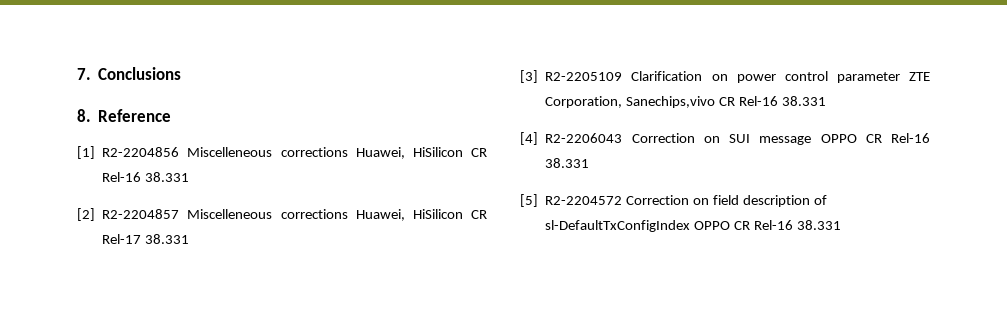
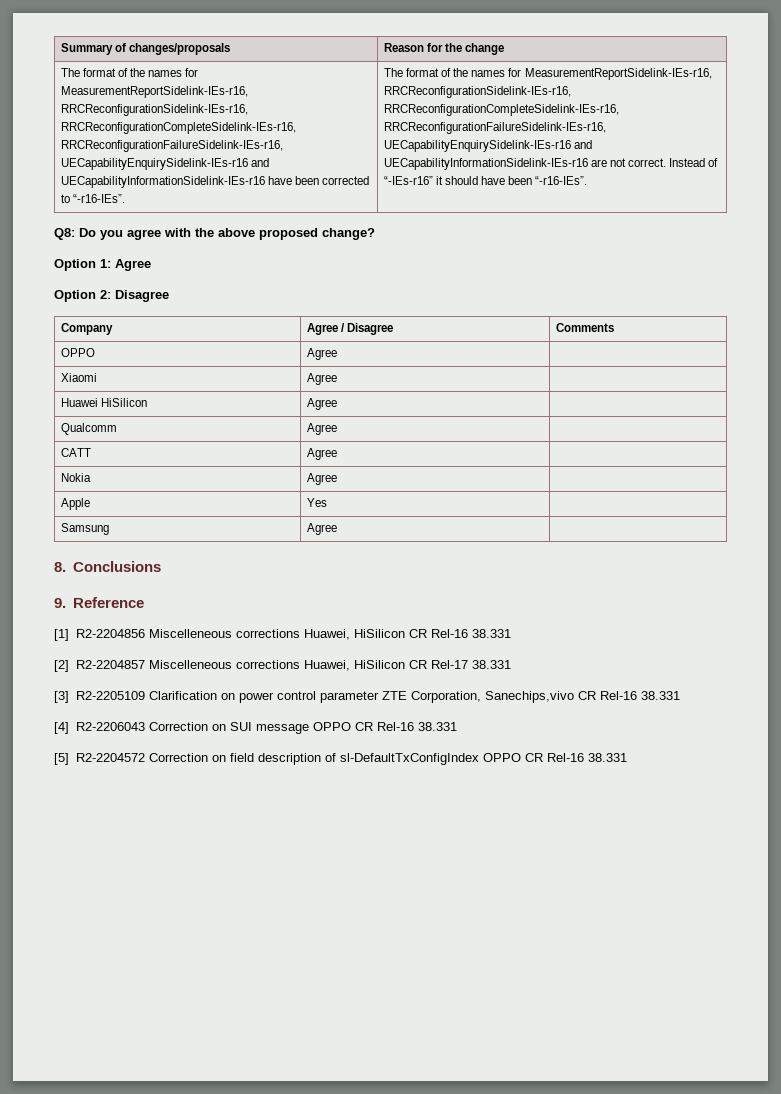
- 7. Conclusions
+ Summary of changes/proposals | Reason for the change
+ The format of the names for MeasurementReportSidelink-IEs-r16, RRCReconfigurationSidelink-IEs-r16, RRCReconfigurationCompleteSidelink-IEs-r16, RRCReconfigurationFailureSidelink-IEs-r16, UECapabilityEnquirySidelink-IEs-r16 and UECapabilityInformationSidelink-IEs-r16 have been corrected to “-r16-IEs”. | The format of the names for MeasurementReportSidelink-IEs-r16, RRCReconfigurationSidelink-IEs-r16, RRCReconfigurationCompleteSidelink-IEs-r16, RRCReconfigurationFailureSidelink-IEs-r16, UECapabilityEnquirySidelink-IEs-r16 and UECapabilityInformationSidelink-IEs-r16 are not correct. Instead of “-IEs-r16” it should have been “-r16-IEs”.
+ Q8: Do you agree with the above proposed change?
+ Option 1: Agree
+ Option 2: Disagree
+ Company | Agree / Disagree | Comments
+ OPPO | Agree |
+ Xiaomi | Agree |
+ Huawei HiSilicon | Agree |
+ Qualcomm | Agree |
+ CATT | Agree |
+ Nokia | Agree |
+ Apple | Yes |
+ Samsung | Agree |
+ 8. Conclusions
- 8. Reference
+ 9. Reference

